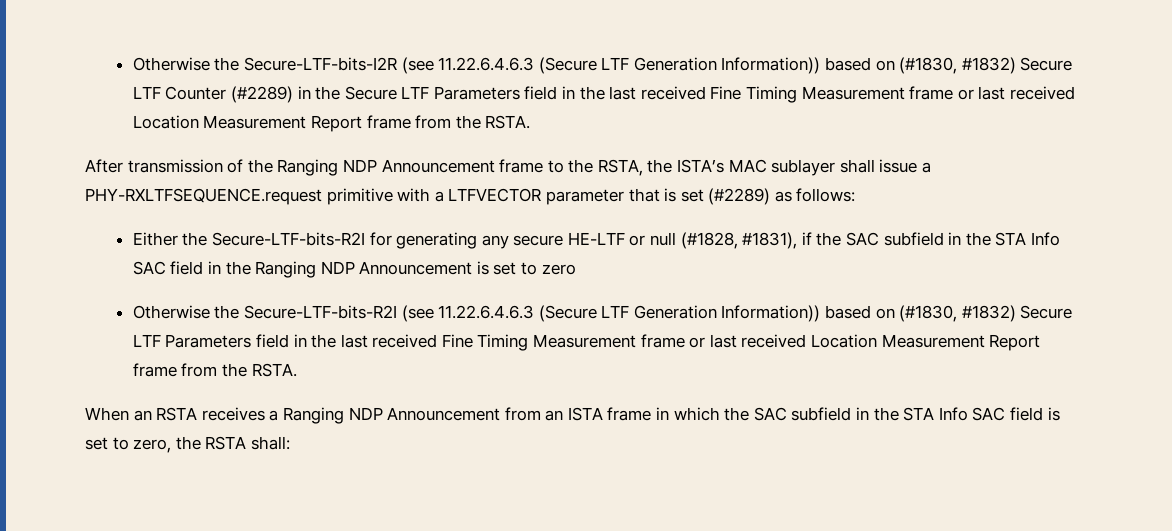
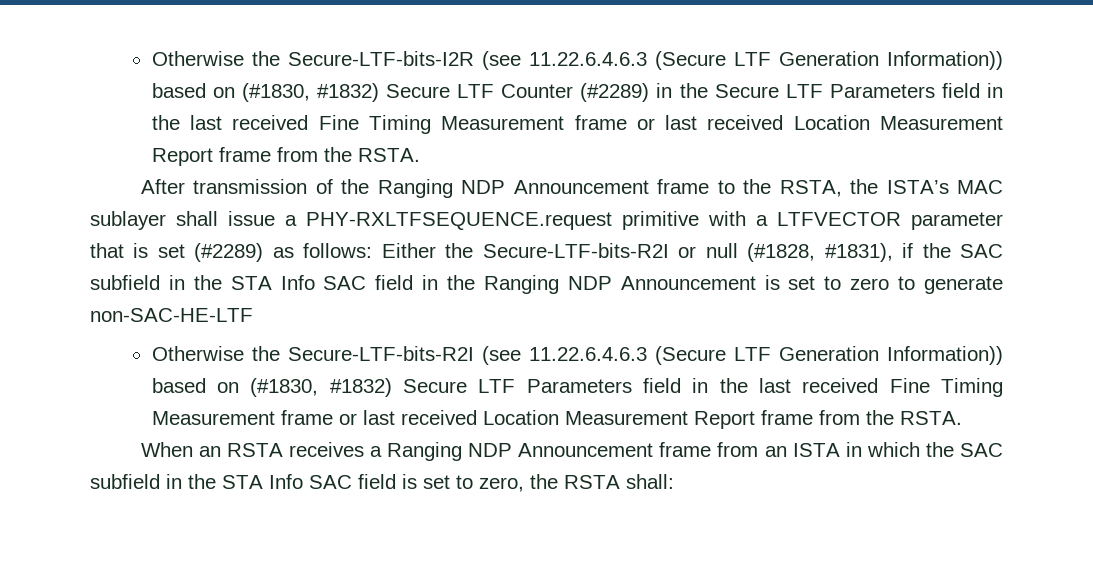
- After transmission of the Ranging NDP Announcement frame to the RSTA, the ISTA’s MAC sublayer shall issue a PHY-RXLTFSEQUENCE.request primitive with a LTFVECTOR parameter that is set (#2289) as follows:
- Either the Secure-LTF-bits-R2I for generating any secure HE-LTF or null (#1828, #1831), if the SAC subfield in the STA Info SAC field in the Ranging NDP Announcement is set to zero
+ After transmission of the Ranging NDP Announcement frame to the RSTA, the ISTA’s MAC sublayer shall issue a PHY-RXLTFSEQUENCE.request primitive with a LTFVECTOR parameter that is set (#2289) as follows: Either the Secure-LTF-bits-R2I or null (#1828, #1831), if the SAC subfield in the STA Info SAC field in the Ranging NDP Announcement is set to zero to generate non-SAC-HE-LTF
- When an RSTA receives a Ranging NDP Announcement from an ISTA frame in which the SAC subfield in the STA Info SAC field is set to zero, the RSTA shall:
+ When an RSTA receives a Ranging NDP Announcement frame from an ISTA in which the SAC subfield in the STA Info SAC field is set to zero, the RSTA shall:

